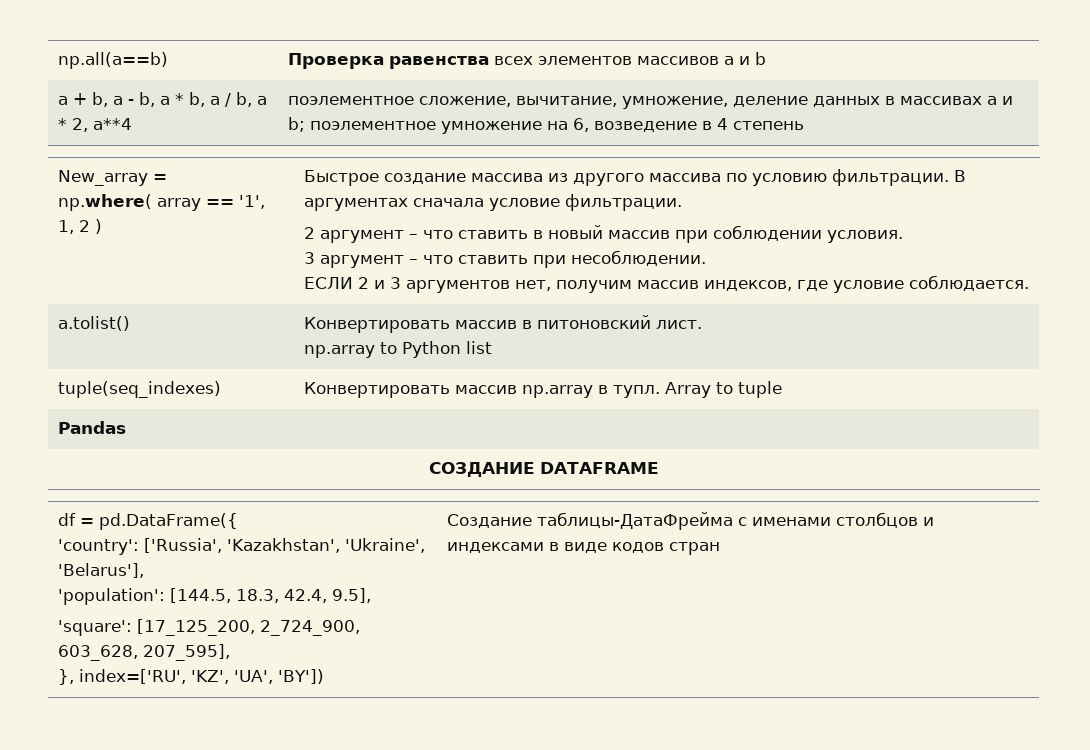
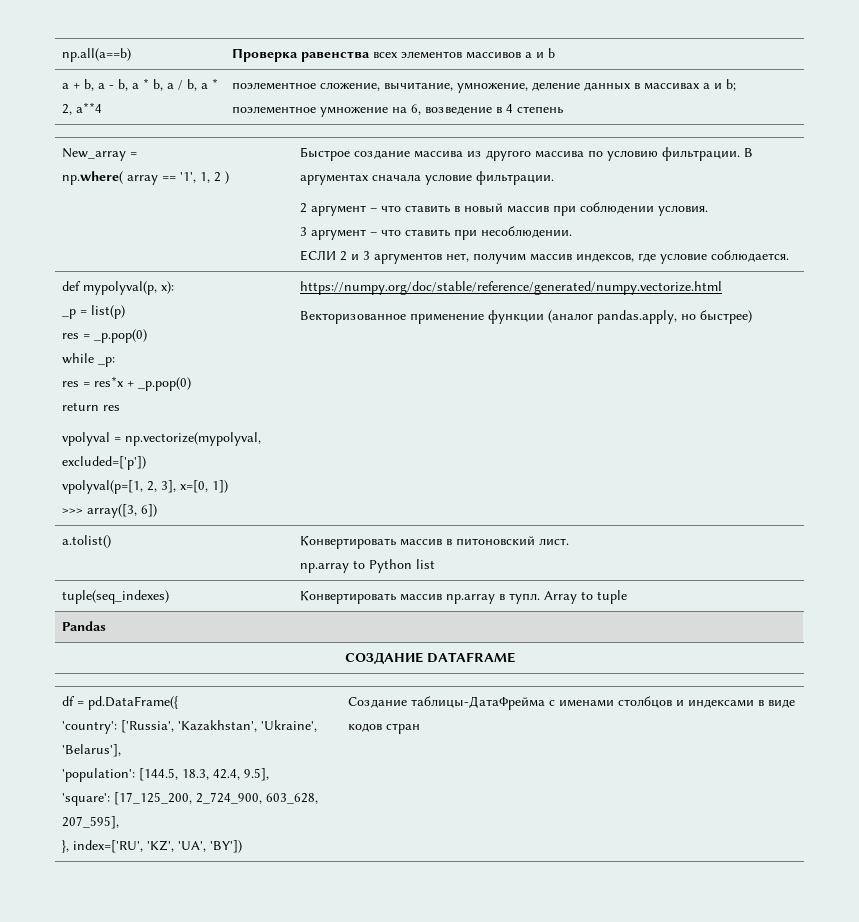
+ def mypolyval(p, x):
+ _p = list(p)
+ res = _p.pop(0)
+ while _p:
+ res = res*x + _p.pop(0)
+ return res
+ vpolyval = np.vectorize(mypolyval, excluded=['p'])
+ vpolyval(p=[1, 2, 3], x=[0, 1])
+ >>> array([3, 6]) | https://numpy.org/doc/stable/reference/generated/numpy.vectorize.html
+ Векторизованное применение функции (аналог pandas.apply, но быстрее)

